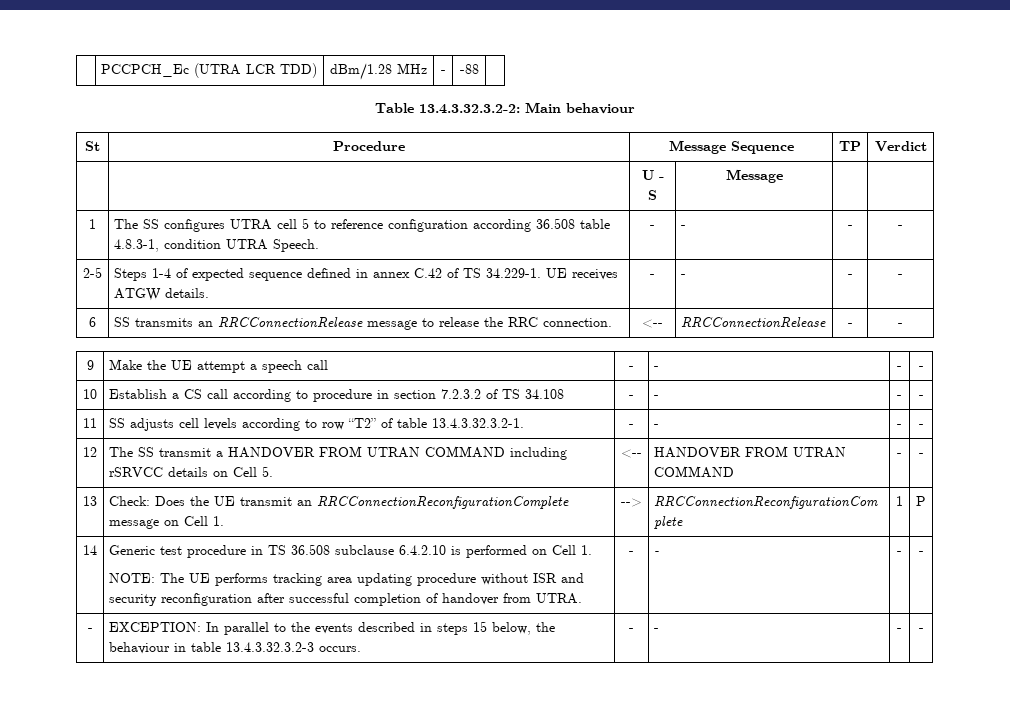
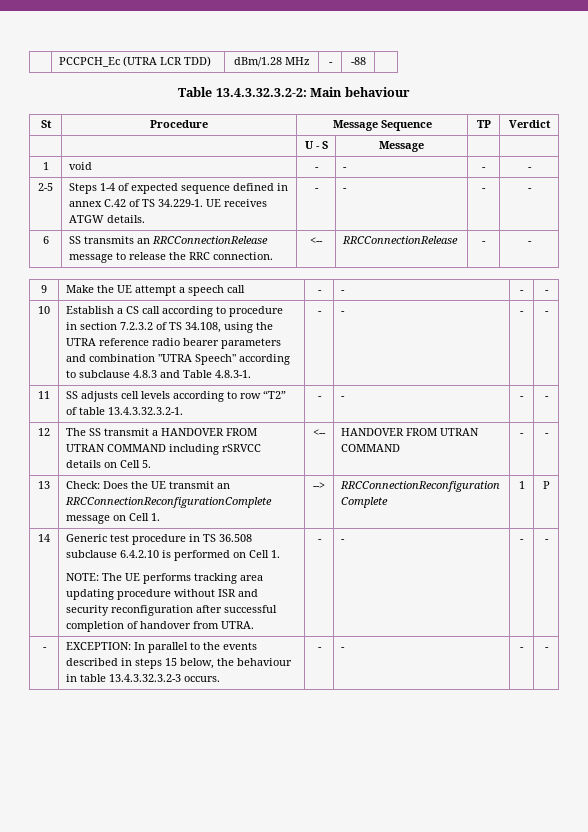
- 1 | The SS configures UTRA cell 5 to reference configuration according 36.508 table 4.8.3-1, condition UTRA Speech. | - | - | - | -
+ 1 | void | - | - | - | -
- 10 | Establish a CS call according to procedure in section 7.2.3.2 of TS 34.108 | - | - | - | -
+ 10 | Establish a CS call according to procedure in section 7.2.3.2 of TS 34.108, using the UTRA reference radio bearer parameters and combination "UTRA Speech" according to subclause 4.8.3 and Table 4.8.3-1. | - | - | - | -

